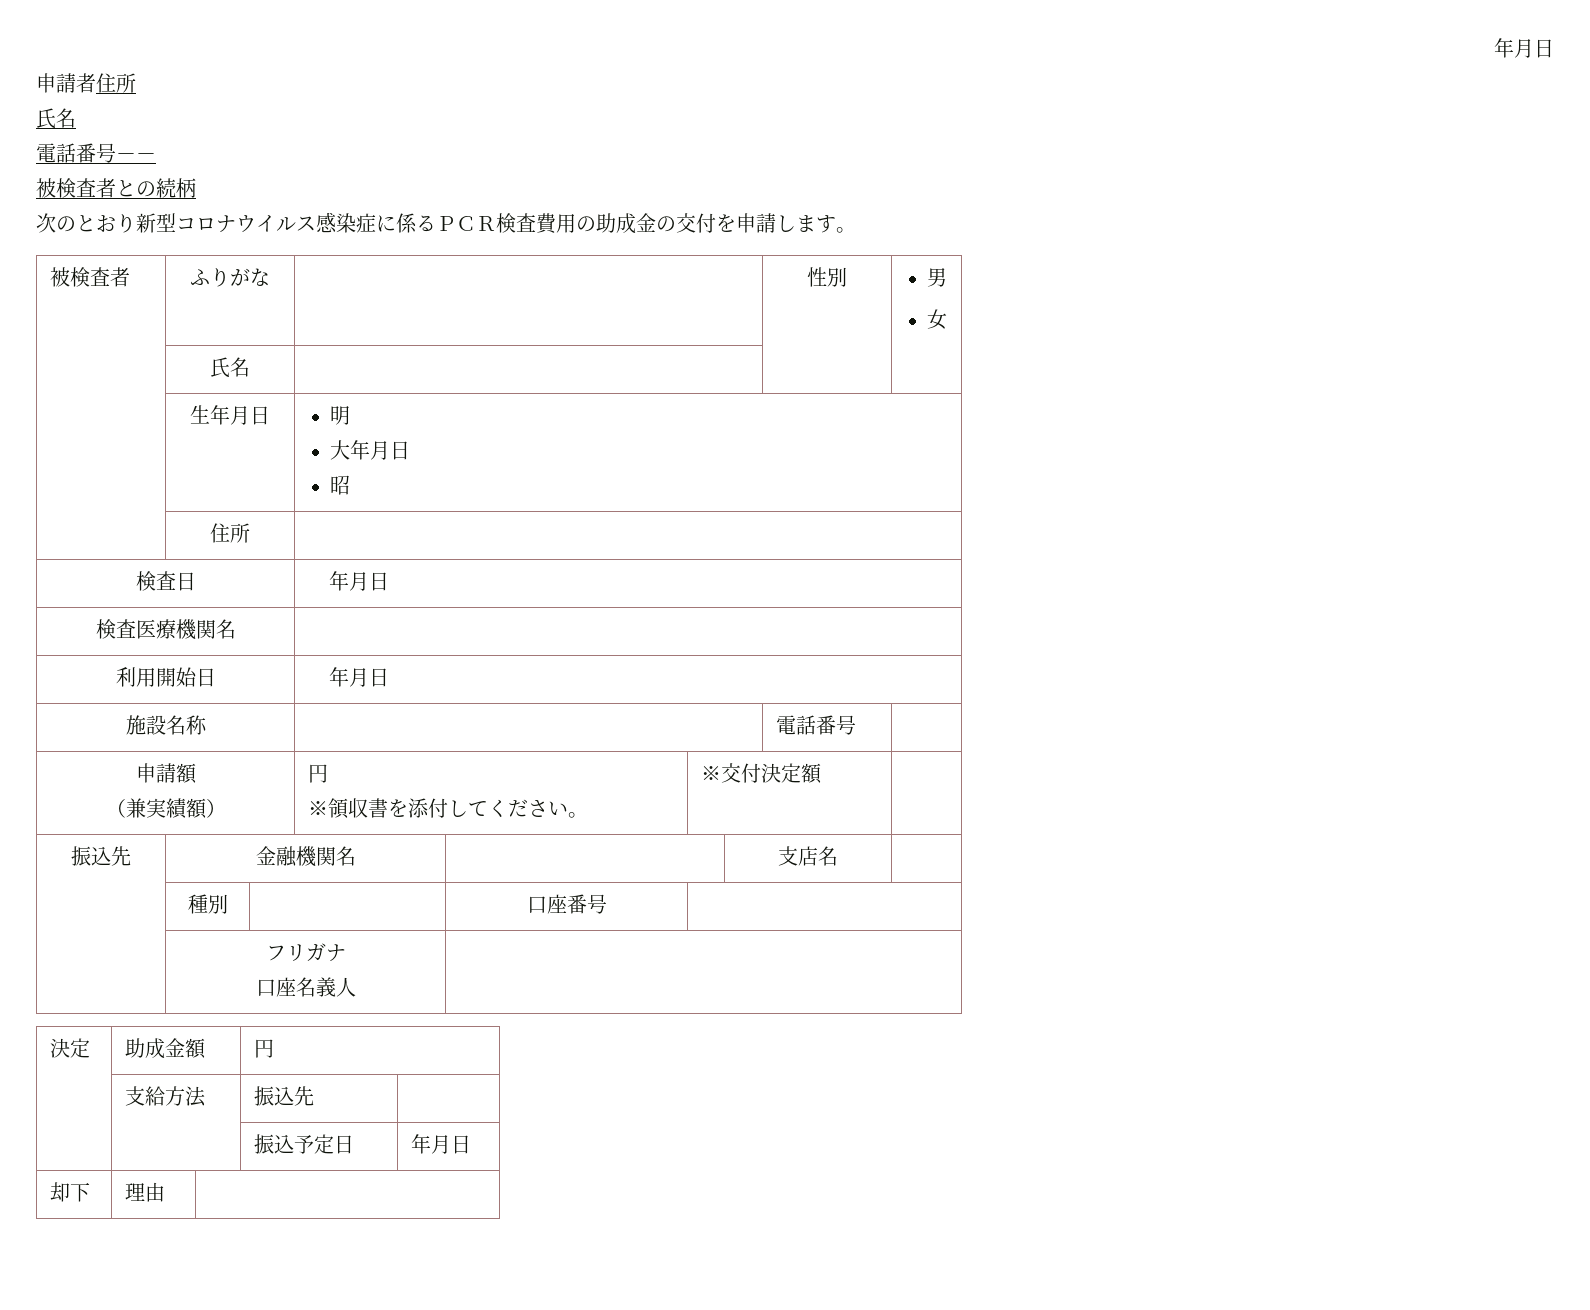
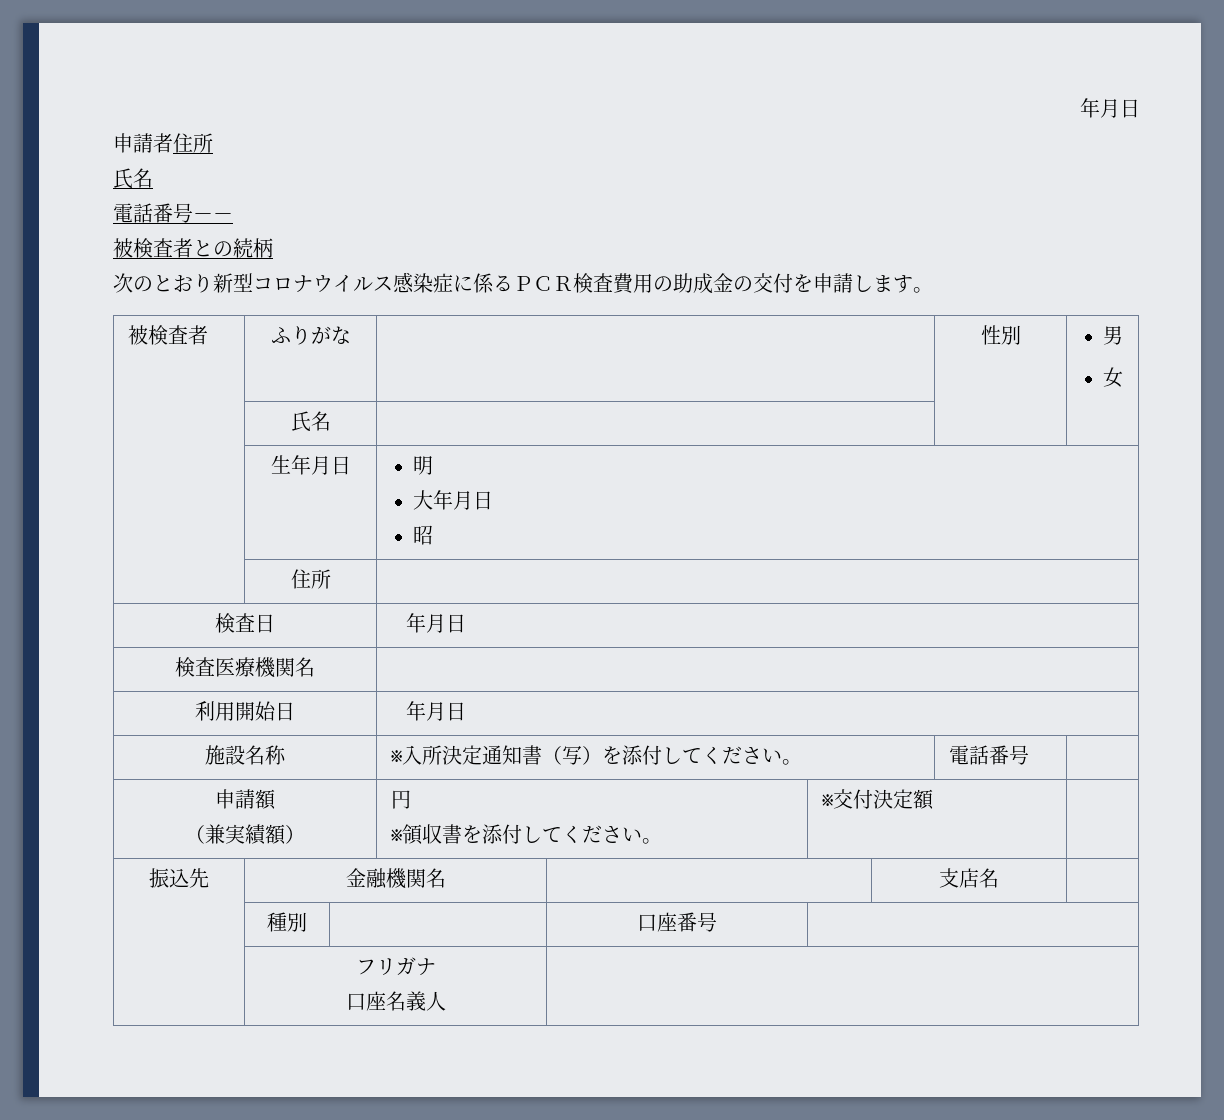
- 施設名称 | | 電話番号 |
+ 施設名称 | ※入所決定通知書（写）を添付してください。 | 電話番号 |
- 決定 | 助成金額 | 円
- | 支給方法 | 振込先 |
- | | 振込予定日 | 年月日
- 却下 | 理由 |

